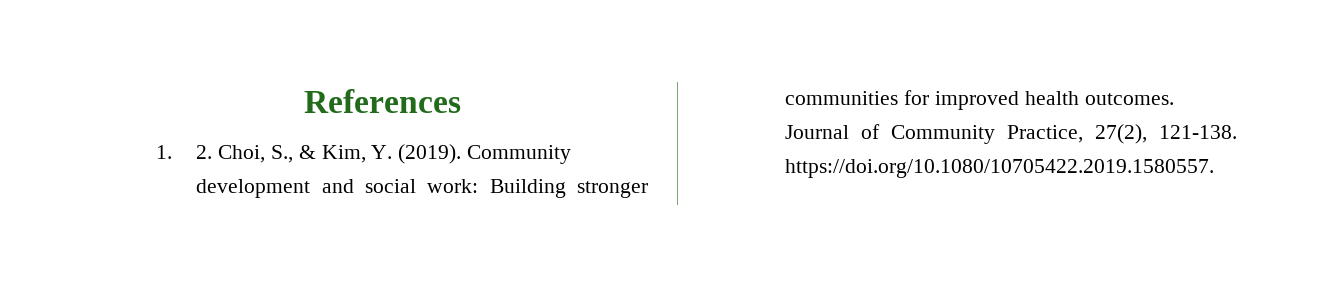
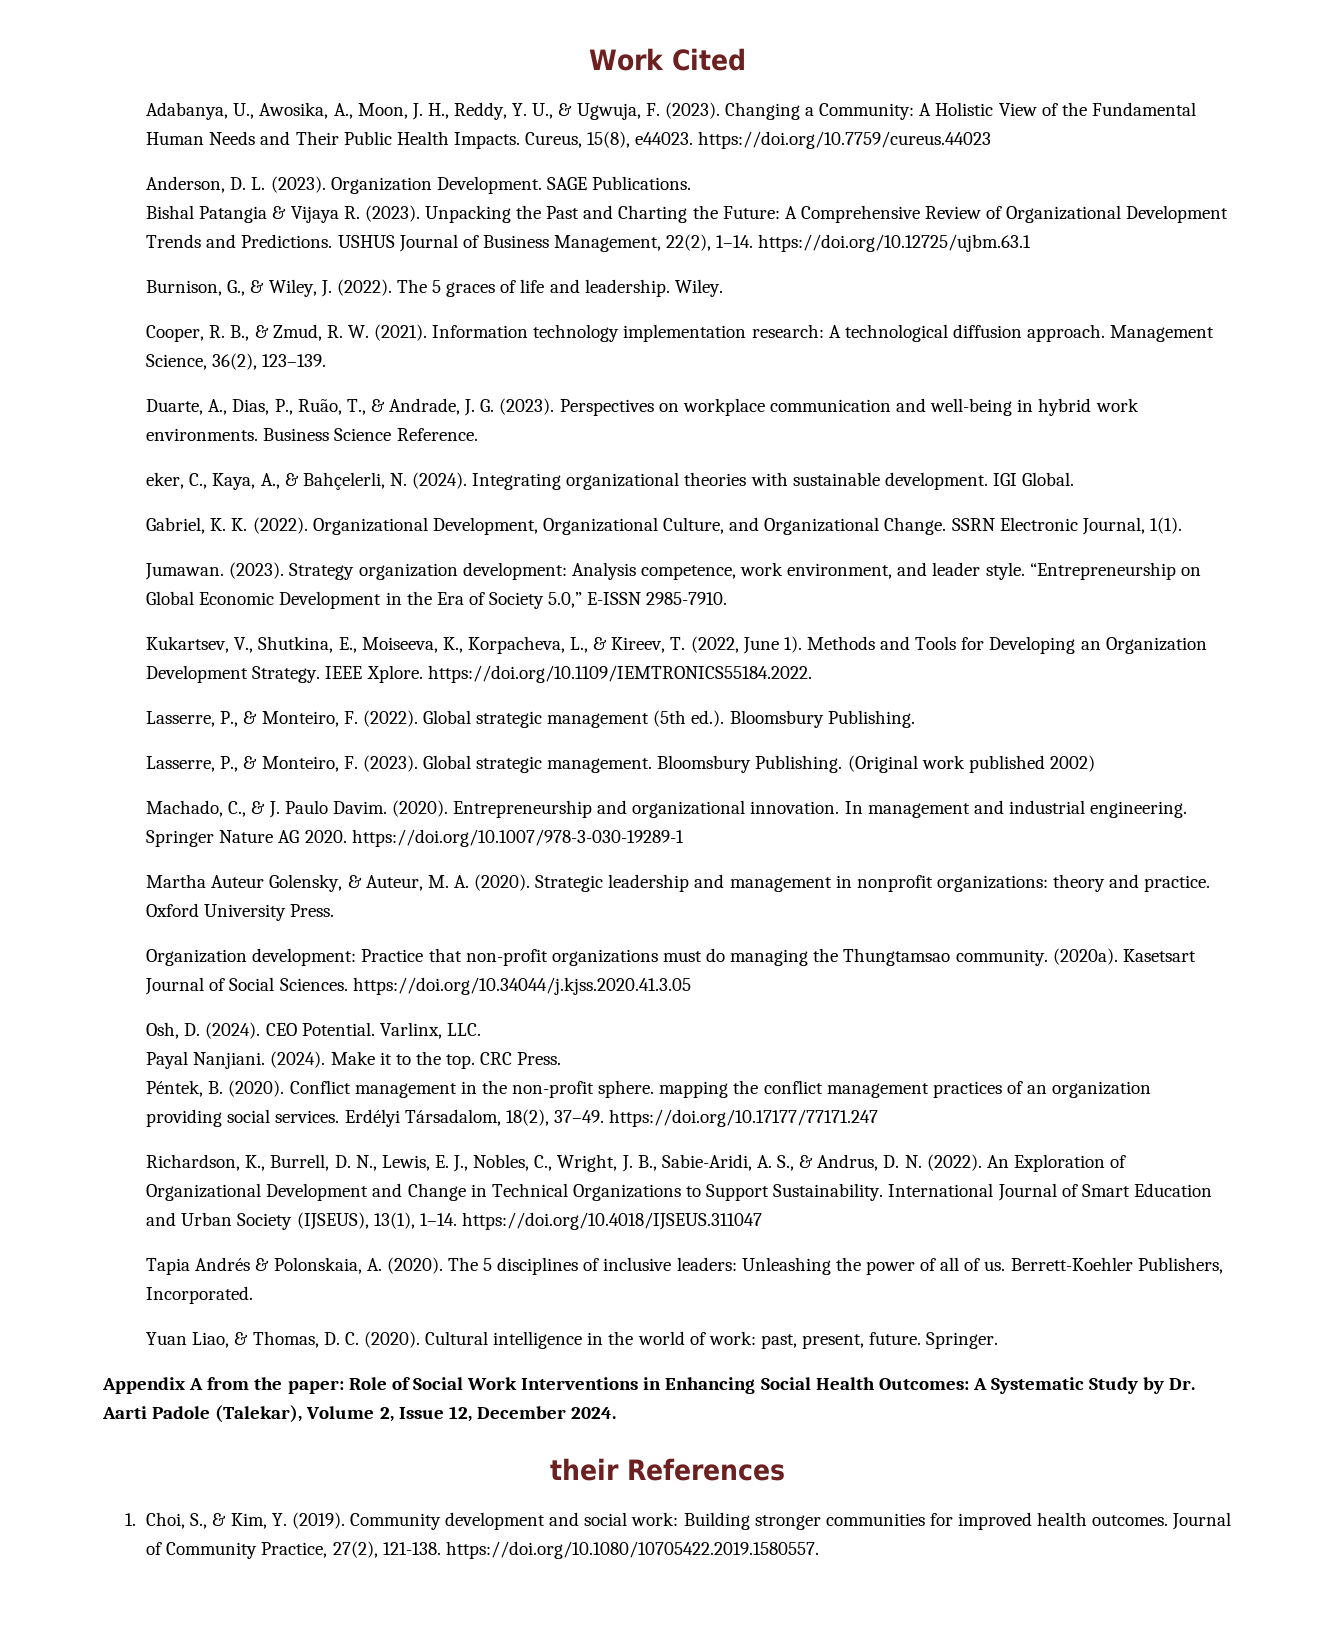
- References
+ Work Cited
+ Adabanya, U., Awosika, A., Moon, J. H., Reddy, Y. U., & Ugwuja, F. (2023). Changing a Community: A Holistic View of the Fundamental Human Needs and Their Public Health Impacts. Cureus, 15(8), e44023. https://doi.org/10.7759/cureus.44023
+ Anderson, D. L. (2023). Organization Development. SAGE Publications.
+ Bishal Patangia & Vijaya R. (2023). Unpacking the Past and Charting the Future: A Comprehensive Review of Organizational Development Trends and Predictions. USHUS Journal of Business Management, 22(2), 1–14. https://doi.org/10.12725/ujbm.63.1
+ Burnison, G., & Wiley, J. (2022). The 5 graces of life and leadership. Wiley.
+ Cooper, R. B., & Zmud, R. W. (2021). Information technology implementation research: A technological diffusion approach. Management Science, 36(2), 123–139.
+ Duarte, A., Dias, P., Ruão, T., & Andrade, J. G. (2023). Perspectives on workplace communication and well-being in hybrid work environments. Business Science Reference.
+ eker, C., Kaya, A., & Bahçelerli, N. (2024). Integrating organizational theories with sustainable development. IGI Global.
+ Gabriel, K. K. (2022). Organizational Development, Organizational Culture, and Organizational Change. SSRN Electronic Journal, 1(1).
+ Jumawan. (2023). Strategy organization development: Analysis competence, work environment, and leader style. “Entrepreneurship on Global Economic Development in the Era of Society 5.0,” E-ISSN 2985-7910.
+ Kukartsev, V., Shutkina, E., Moiseeva, K., Korpacheva, L., & Kireev, T. (2022, June 1). Methods and Tools for Developing an Organization Development Strategy. IEEE Xplore. https://doi.org/10.1109/IEMTRONICS55184.2022.
+ Lasserre, P., & Monteiro, F. (2022). Global strategic management (5th ed.). Bloomsbury Publishing.
+ Lasserre, P., & Monteiro, F. (2023). Global strategic management. Bloomsbury Publishing. (Original work published 2002)
+ Machado, C., & J. Paulo Davim. (2020). Entrepreneurship and organizational innovation. In management and industrial engineering. Springer Nature AG 2020. https://doi.org/10.1007/978-3-030-19289-1
+ Martha Auteur Golensky, & Auteur, M. A. (2020). Strategic leadership and management in nonprofit organizations: theory and practice. Oxford University Press.
+ Organization development: Practice that non-profit organizations must do managing the Thungtamsao community. (2020a). Kasetsart Journal of Social Sciences. https://doi.org/10.34044/j.kjss.2020.41.3.05
+ Osh, D. (2024). CEO Potential. Varlinx, LLC.
+ Payal Nanjiani. (2024). Make it to the top. CRC Press.
+ Péntek, B. (2020). Conflict management in the non-profit sphere. mapping the conflict management practices of an organization providing social services. Erdélyi Társadalom, 18(2), 37–49. https://doi.org/10.17177/77171.247
+ Richardson, K., Burrell, D. N., Lewis, E. J., Nobles, C., Wright, J. B., Sabie-Aridi, A. S., & Andrus, D. N. (2022). An Exploration of Organizational Development and Change in Technical Organizations to Support Sustainability. International Journal of Smart Education and Urban Society (IJSEUS), 13(1), 1–14. https://doi.org/10.4018/IJSEUS.311047
+ Tapia Andrés & Polonskaia, A. (2020). The 5 disciplines of inclusive leaders: Unleashing the power of all of us. Berrett-Koehler Publishers, Incorporated.
+ Yuan Liao, & Thomas, D. C. (2020). Cultural intelligence in the world of work: past, present, future. Springer.
+ Appendix A from the paper: Role of Social Work Interventions in Enhancing Social Health Outcomes: A Systematic Study by Dr. Aarti Padole (Talekar), Volume 2, Issue 12, December 2024.
+ their References
- 1. 2. Choi, S., & Kim, Y. (2019).
+ 1. Choi, S., & Kim, Y. (2019).

